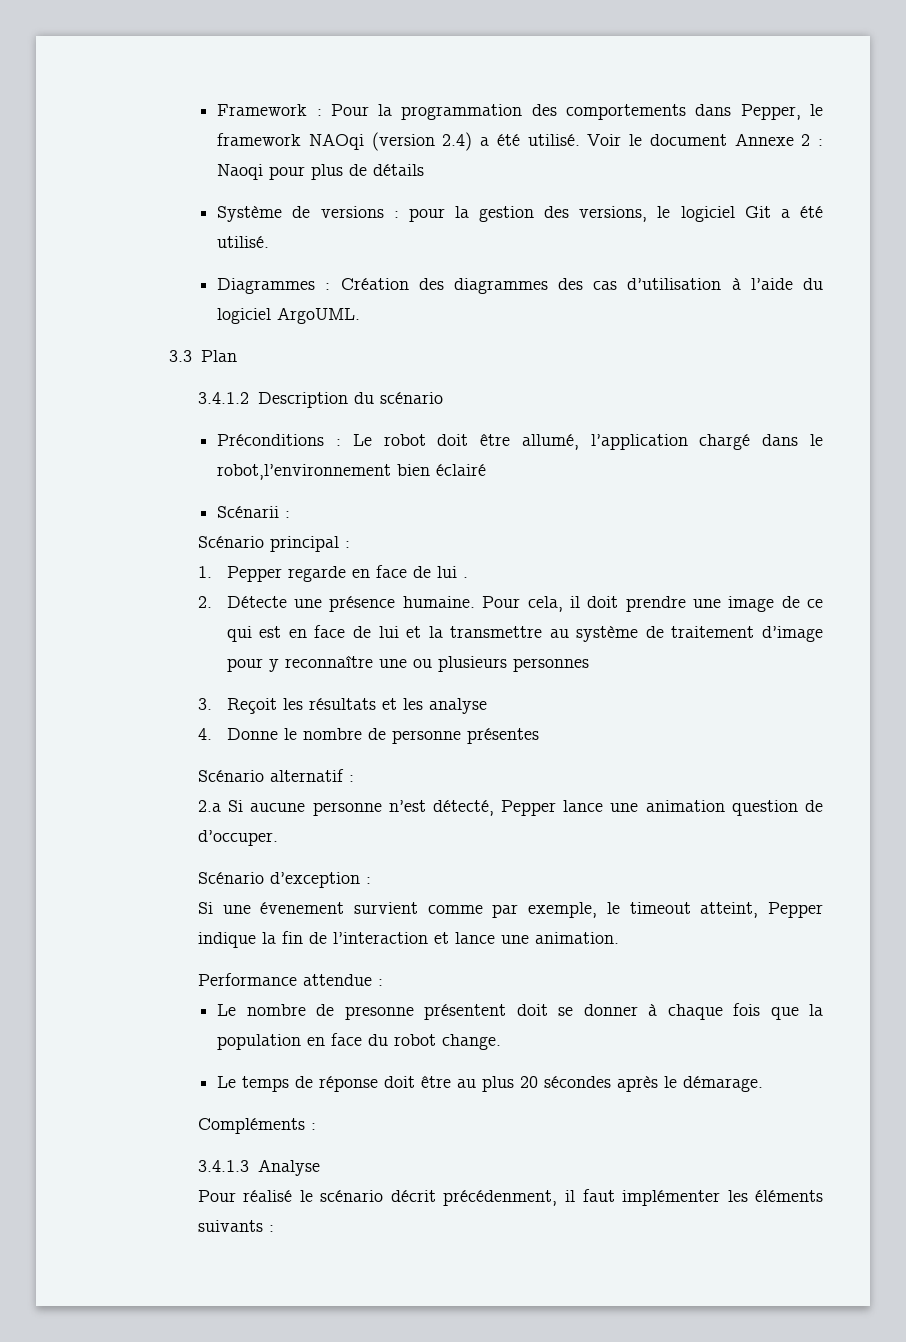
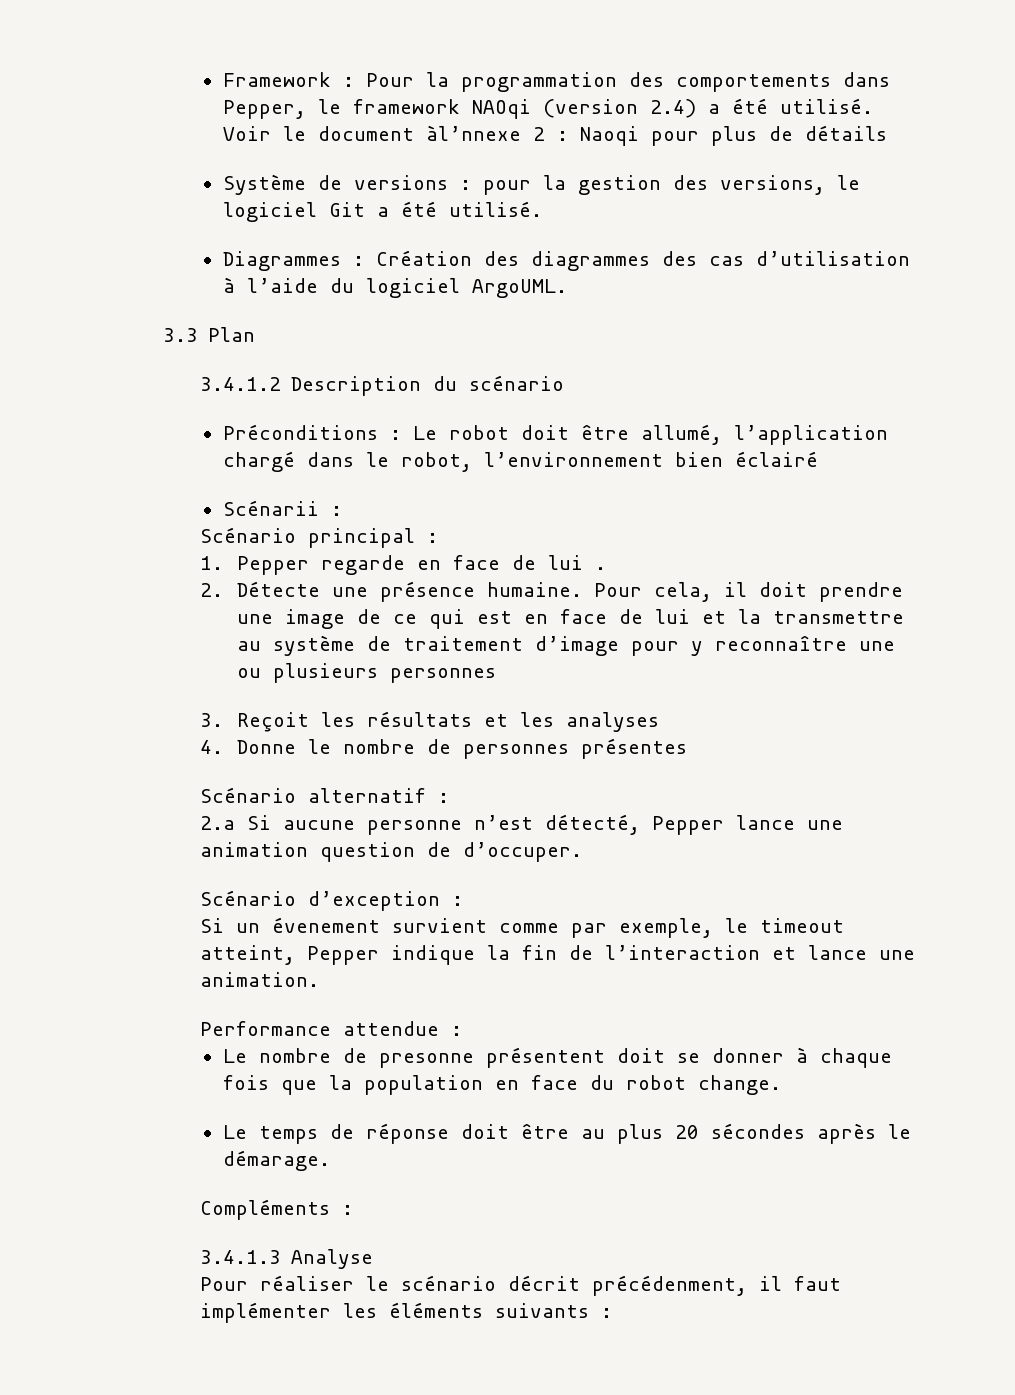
- Voir le document Annexe 2 : Naoqi pour plus de détails
+ Voir le document àl’nnexe 2 : Naoqi pour plus de détails
- Préconditions : Le robot doit être allumé, l’application chargé dans le robot,l’environnement bien éclairé
+ Préconditions : Le robot doit être allumé, l’application chargé dans le robot, l’environnement bien éclairé
- 3. Reçoit les résultats et les analyse
+ 3. Reçoit les résultats et les analyses
- 4. Donne le nombre de personne présentes
+ 4. Donne le nombre de personnes présentes
- Si une évenement survient comme par exemple, le timeout atteint, Pepper indique la fin de l’interaction et lance une animation.
+ Si un évenement survient comme par exemple, le timeout atteint, Pepper indique la fin de l’interaction et lance une animation.
- Pour réalisé le scénario décrit précédenment, il faut implémenter les éléments suivants :
+ Pour réaliser le scénario décrit précédenment, il faut implémenter les éléments suivants :

